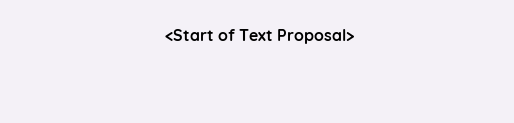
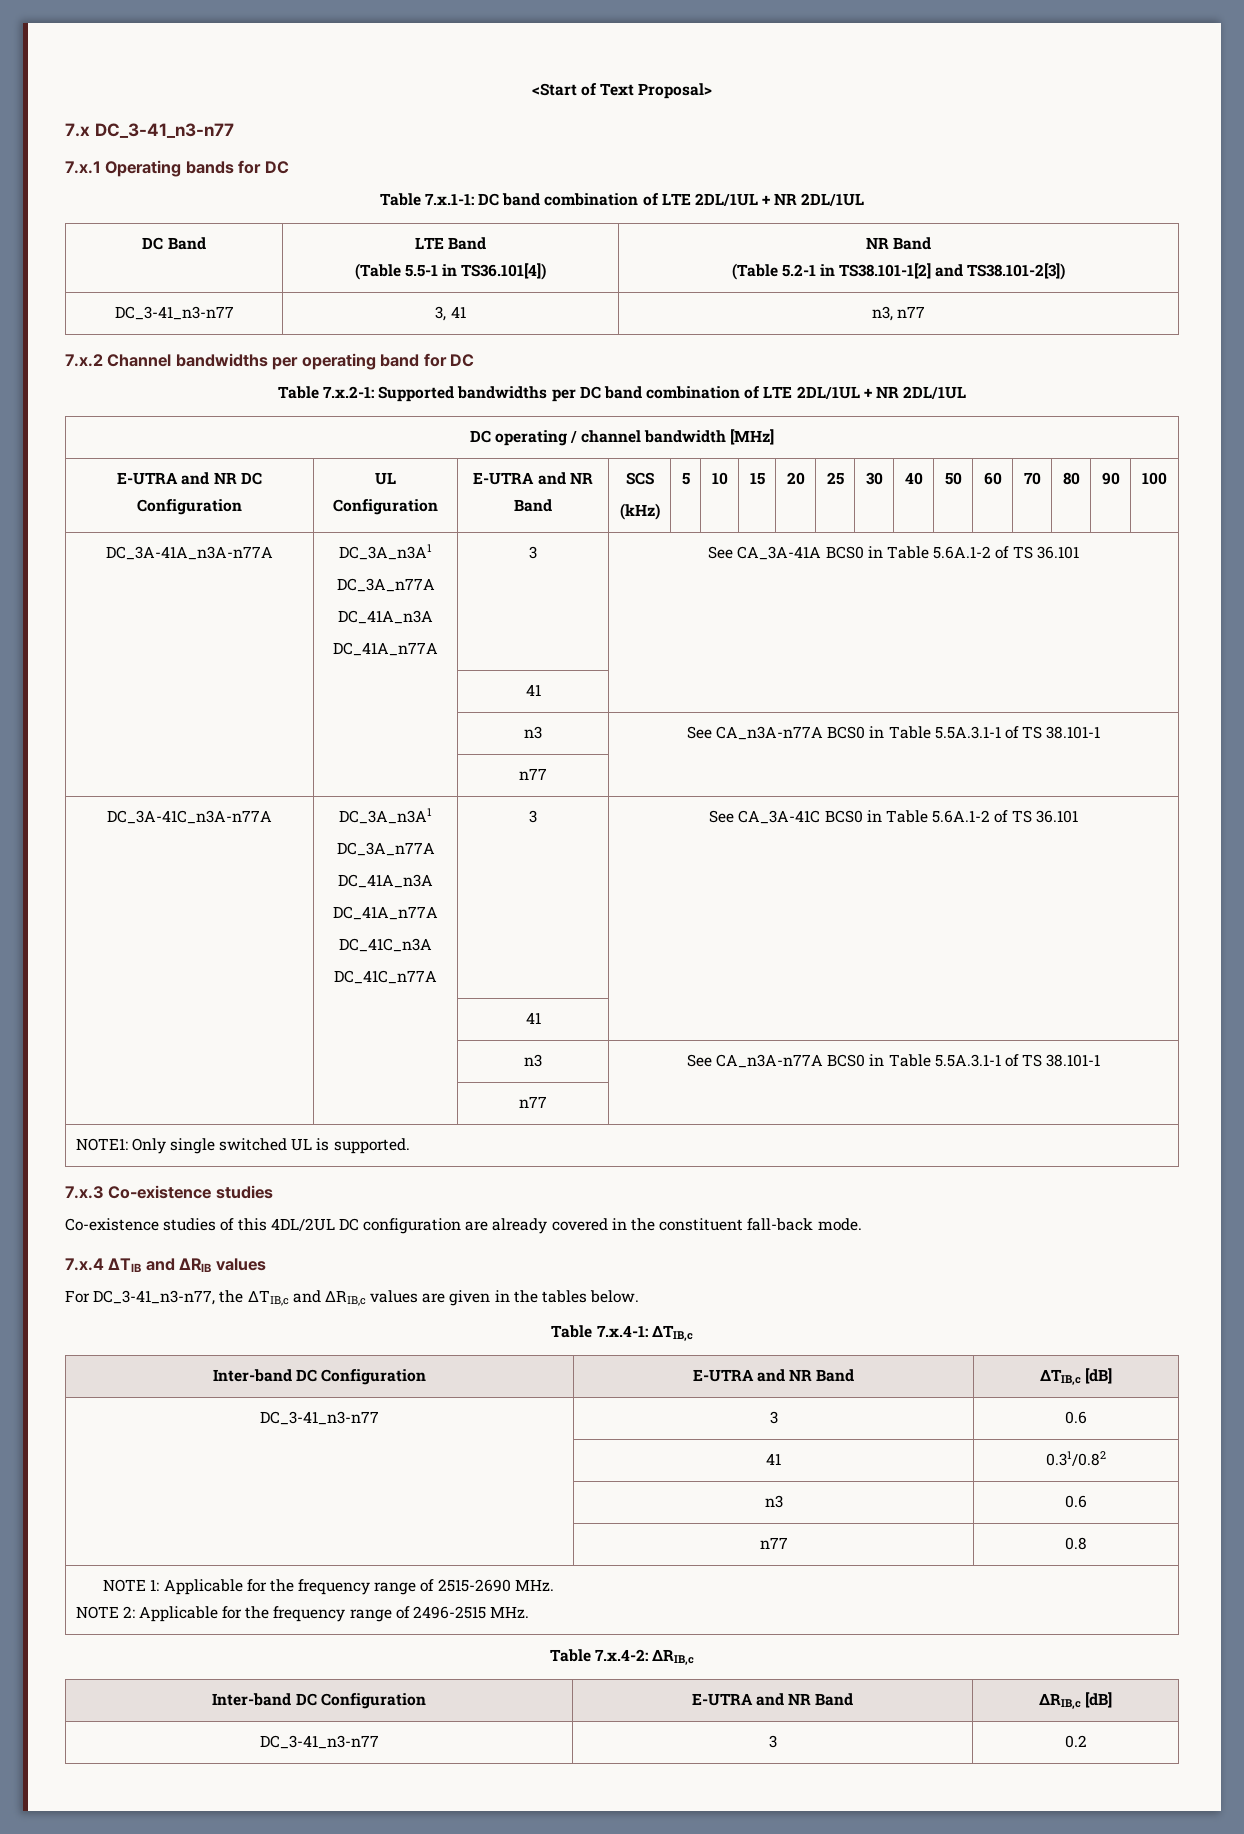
+ 7.x DC_3-41_n3-n77
+ 7.x.1 Operating bands for DC
+ Table 7.x.1-1: DC band combination of LTE 2DL/1UL + NR 2DL/1UL
+ DC Band | LTE Band
+ (Table 5.5-1 in TS36.101[4]) | NR Band
+ (Table 5.2-1 in TS38.101-1[2] and TS38.101-2[3])
+ DC_3-41_n3-n77 | 3, 41 | n3, n77
+ 7.x.2 Channel bandwidths per operating band for DC
+ Table 7.x.2-1: Supported bandwidths per DC band combination of LTE 2DL/1UL + NR 2DL/1UL
+ DC operating / channel bandwidth [MHz]
+ E-UTRA and NR DC Configuration | UL Configuration | E-UTRA and NR Band | SCS
+ (kHz) | 5 | 10 | 15 | 20 | 25 | 30 | 40 | 50 | 60 | 70 | 80 | 90 | 100
+ DC_3A-41A_n3A-n77A | DC_3A_n3A1
+ DC_3A_n77A
+ DC_41A_n3A
+ DC_41A_n77A | 3 | See CA_3A-41A BCS0 in Table 5.6A.1-2 of TS 36.101
+ | | 41 |
+ | | n3 | See CA_n3A-n77A BCS0 in Table 5.5A.3.1-1 of TS 38.101-1
+ | | n77 |
+ DC_3A-41C_n3A-n77A | DC_3A_n3A1
+ DC_3A_n77A
+ DC_41A_n3A
+ DC_41A_n77A
+ DC_41C_n3A
+ DC_41C_n77A | 3 | See CA_3A-41C BCS0 in Table 5.6A.1-2 of TS 36.101
+ | | 41 |
+ | | n3 | See CA_n3A-n77A BCS0 in Table 5.5A.3.1-1 of TS 38.101-1
+ | | n77 |
+ NOTE1: Only single switched UL is supported.
+ 7.x.3 Co-existence studies
+ Co-existence studies of this 4DL/2UL DC configuration are already covered in the constituent fall-back mode.
+ 7.x.4 ∆TIB and ∆RIB values
+ For DC_3-41_n3-n77, the ΔTIB,c and ΔRIB,c values are given in the tables below.
+ Table 7.x.4-1: ΔTIB,c
+ Inter-band DC Configuration | E-UTRA and NR Band | ΔTIB,c [dB]
+ DC_3-41_n3-n77 | 3 | 0.6
+ | 41 | 0.31/0.82
+ | n3 | 0.6
+ | n77 | 0.8
+ NOTE 1: Applicable for the frequency range of 2515-2690 MHz.
+ NOTE 2: Applicable for the frequency range of 2496-2515 MHz.
+ Table 7.x.4-2: ΔRIB,c
+ Inter-band DC Configuration | E-UTRA and NR Band | ΔRIB,c [dB]
+ DC_3-41_n3-n77 | 3 | 0.2

